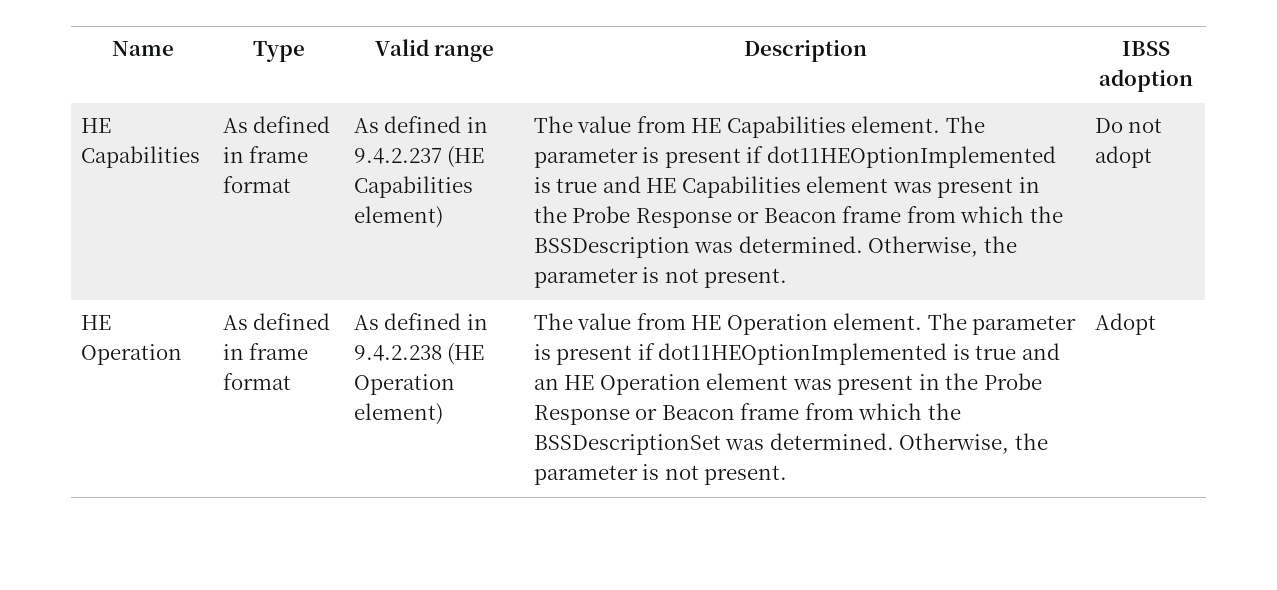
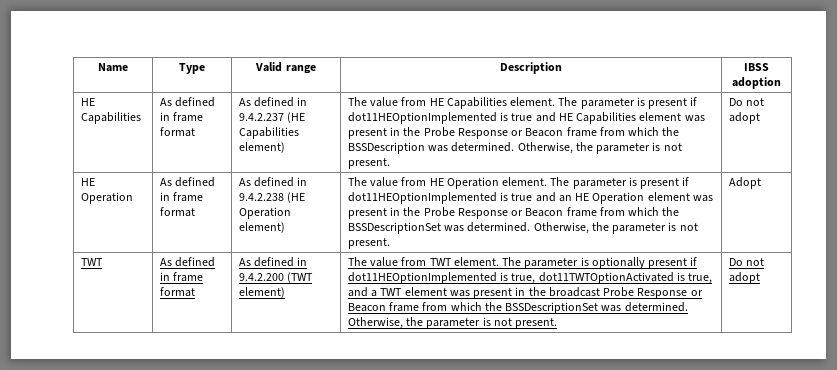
+ TWT | As defined in frame format | As defined in 9.4.2.200 (TWT element) | The value from TWT element. The parameter is optionally present if dot11HEOptionImplemented is true, dot11TWTOptionActivated is true, and a TWT element was present in the broadcast Probe Response or Beacon frame from which the BSSDescriptionSet was determined. Otherwise, the parameter is not present. | Do not adopt

